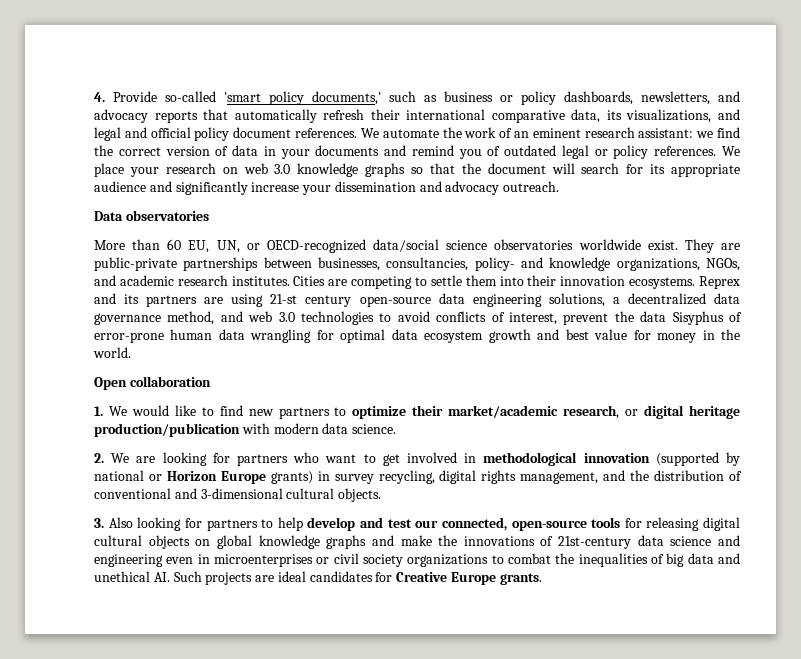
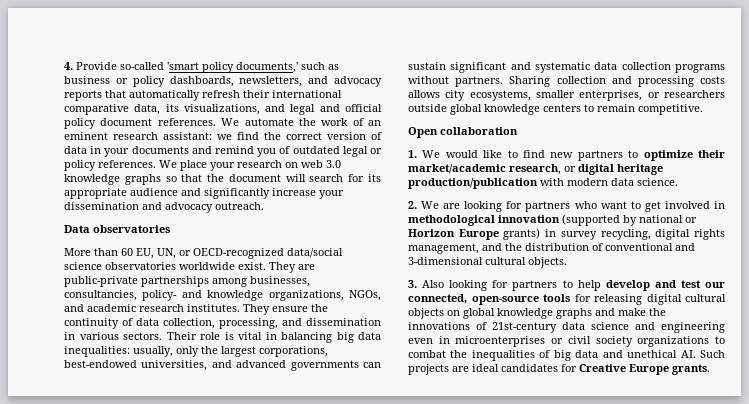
- They are public-private partnerships between businesses, consultancies, policy- and knowledge organizations, NGOs, and academic research institutes.
+ They are public-private partnerships among businesses, consultancies, policy- and knowledge organizations, NGOs, and academic research institutes.
- Cities are competing to settle them into their innovation ecosystems. Reprex and its partners are using 21-st century open-source data engineering solutions, a decentralized data governance method, and web 3.0 technologies to avoid conflicts of interest, prevent the data Sisyphus of error-prone human data wrangling for optimal data ecosystem growth and best value for money in the world.
+ They ensure the continuity of data collection, processing, and dissemination in various sectors. Their role is vital in balancing big data inequalities: usually, only the largest corporations, best-endowed universities, and advanced governments can sustain significant and systematic data collection programs without partners. Sharing collection and processing costs allows city ecosystems, smaller enterprises, or researchers outside global knowledge centers to remain competitive.

